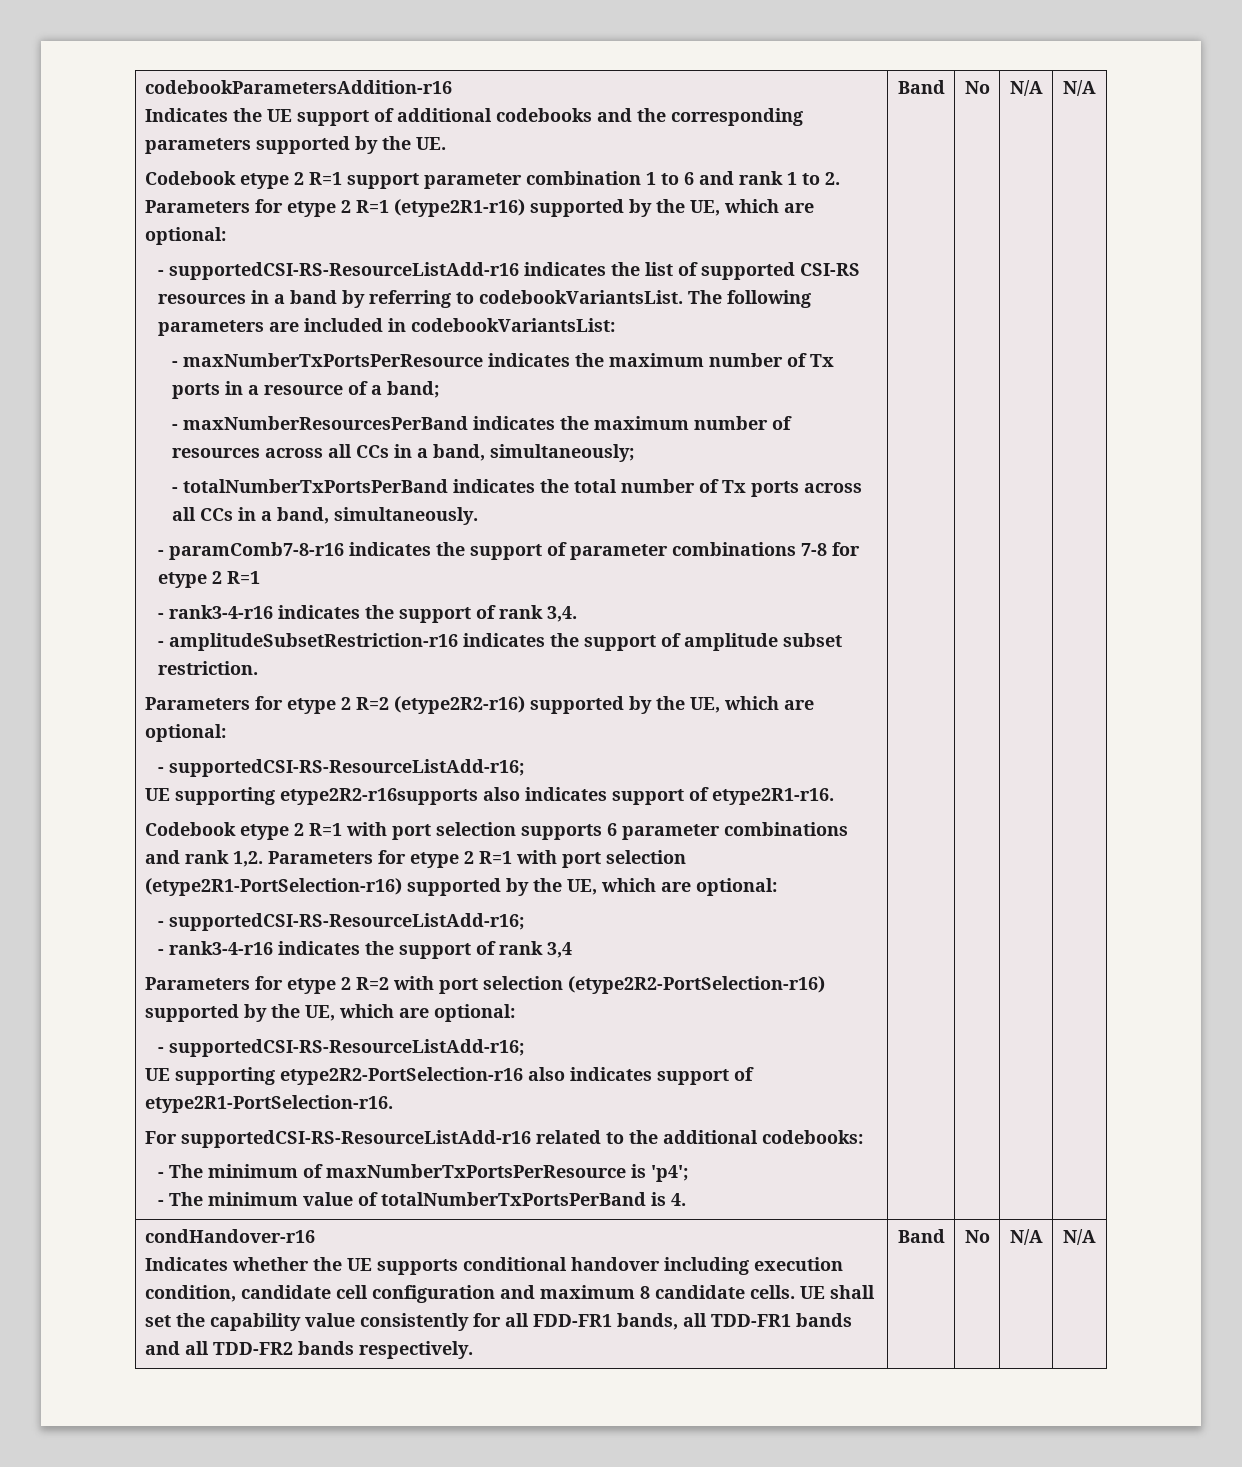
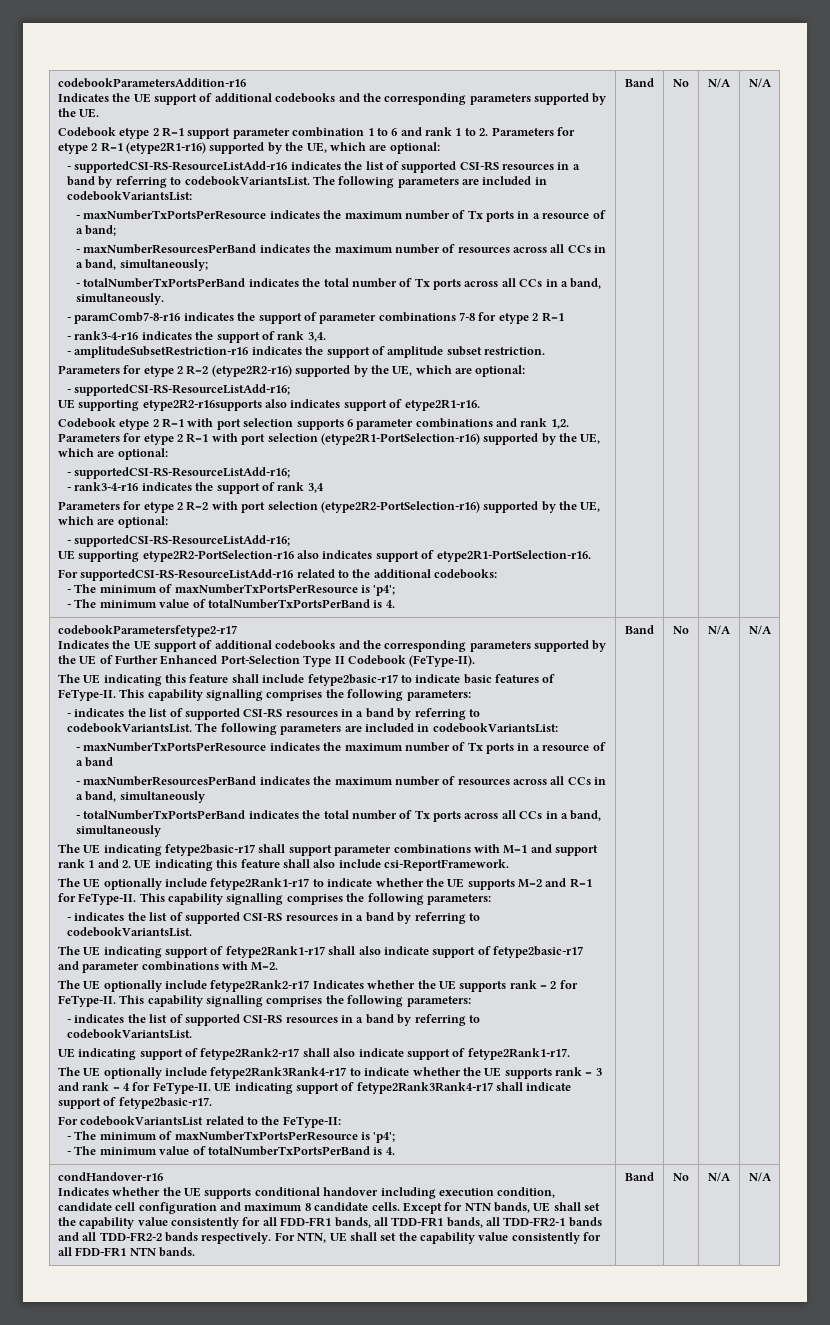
+ codebookParametersfetype2-r17
+ Indicates the UE support of additional codebooks and the corresponding parameters supported by the UE of Further Enhanced Port-Selection Type II Codebook (FeType-II).
+ The UE indicating this feature shall include fetype2basic-r17 to indicate basic features of FeType-II. This capability signalling comprises the following parameters:
+ - indicates the list of supported CSI-RS resources in a band by referring to codebookVariantsList. The following parameters are included in codebookVariantsList:
+ - maxNumberTxPortsPerResource indicates the maximum number of Tx ports in a resource of a band
+ - maxNumberResourcesPerBand indicates the maximum number of resources across all CCs in a band, simultaneously
+ - totalNumberTxPortsPerBand indicates the total number of Tx ports across all CCs in a band, simultaneously
+ The UE indicating fetype2basic-r17 shall support parameter combinations with M=1 and support rank 1 and 2. UE indicating this feature shall also include csi-ReportFramework.
+ The UE optionally include fetype2Rank1-r17 to indicate whether the UE supports M=2 and R=1 for FeType-II. This capability signalling comprises the following parameters:
+ - indicates the list of supported CSI-RS resources in a band by referring to codebookVariantsList.
+ The UE indicating support of fetype2Rank1-r17 shall also indicate support of fetype2basic-r17 and parameter combinations with M=2.
+ The UE optionally include fetype2Rank2-r17 Indicates whether the UE supports rank = 2 for FeType-II. This capability signalling comprises the following parameters:
+ - indicates the list of supported CSI-RS resources in a band by referring to codebookVariantsList.
+ UE indicating support of fetype2Rank2-r17 shall also indicate support of fetype2Rank1-r17.
+ The UE optionally include fetype2Rank3Rank4-r17 to indicate whether the UE supports rank = 3 and rank = 4 for FeType-II. UE indicating support of fetype2Rank3Rank4-r17 shall indicate support of fetype2basic-r17.
+ For codebookVariantsList related to the FeType-II:
+ - The minimum of maxNumberTxPortsPerResource is 'p4';
+ - The minimum value of totalNumberTxPortsPerBand is 4. | Band | No | N/A | N/A
- UE shall set the capability value consistently for all FDD-FR1 bands, all TDD-FR1 bands and all TDD-FR2 bands respectively.
+ Except for NTN bands, UE shall set the capability value consistently for all FDD-FR1 bands, all TDD-FR1 bands, all TDD-FR2-1 bands and all TDD-FR2-2 bands respectively. For NTN, UE shall set the capability value consistently for all FDD-FR1 NTN bands.

